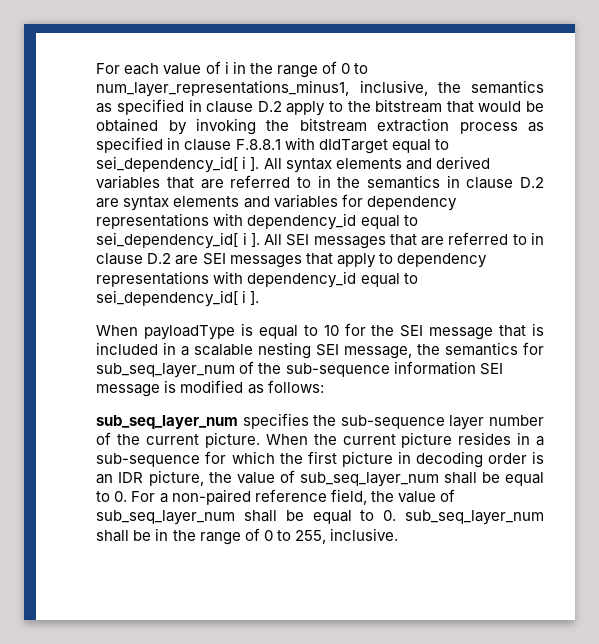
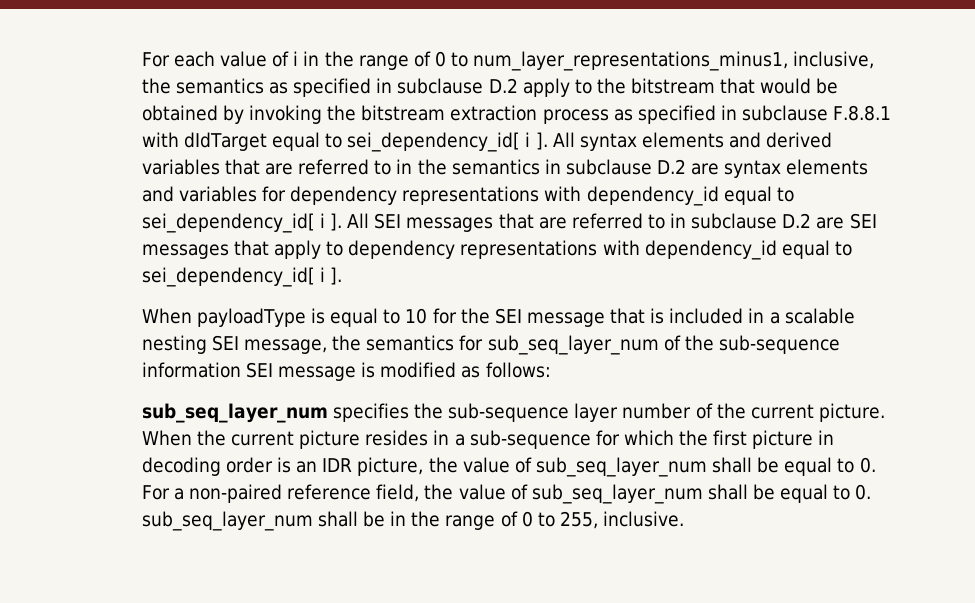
- For each value of i in the range of 0 to num_layer_representations_minus1, inclusive, the semantics as specified in clause D.2 apply to the bitstream that would be obtained by invoking the bitstream extraction process as specified in clause F.8.8.1 with dIdTarget equal to sei_dependency_id[ i ].
+ For each value of i in the range of 0 to num_layer_representations_minus1, inclusive, the semantics as specified in subclause D.2 apply to the bitstream that would be obtained by invoking the bitstream extraction process as specified in subclause F.8.8.1 with dIdTarget equal to sei_dependency_id[ i ].
- All syntax elements and derived variables that are referred to in the semantics in clause D.2 are syntax elements and variables for dependency representations with dependency_id equal to sei_dependency_id[ i ].
+ All syntax elements and derived variables that are referred to in the semantics in subclause D.2 are syntax elements and variables for dependency representations with dependency_id equal to sei_dependency_id[ i ].
- All SEI messages that are referred to in clause D.2 are SEI messages that apply to dependency representations with dependency_id equal to sei_dependency_id[ i ].
+ All SEI messages that are referred to in subclause D.2 are SEI messages that apply to dependency representations with dependency_id equal to sei_dependency_id[ i ].

